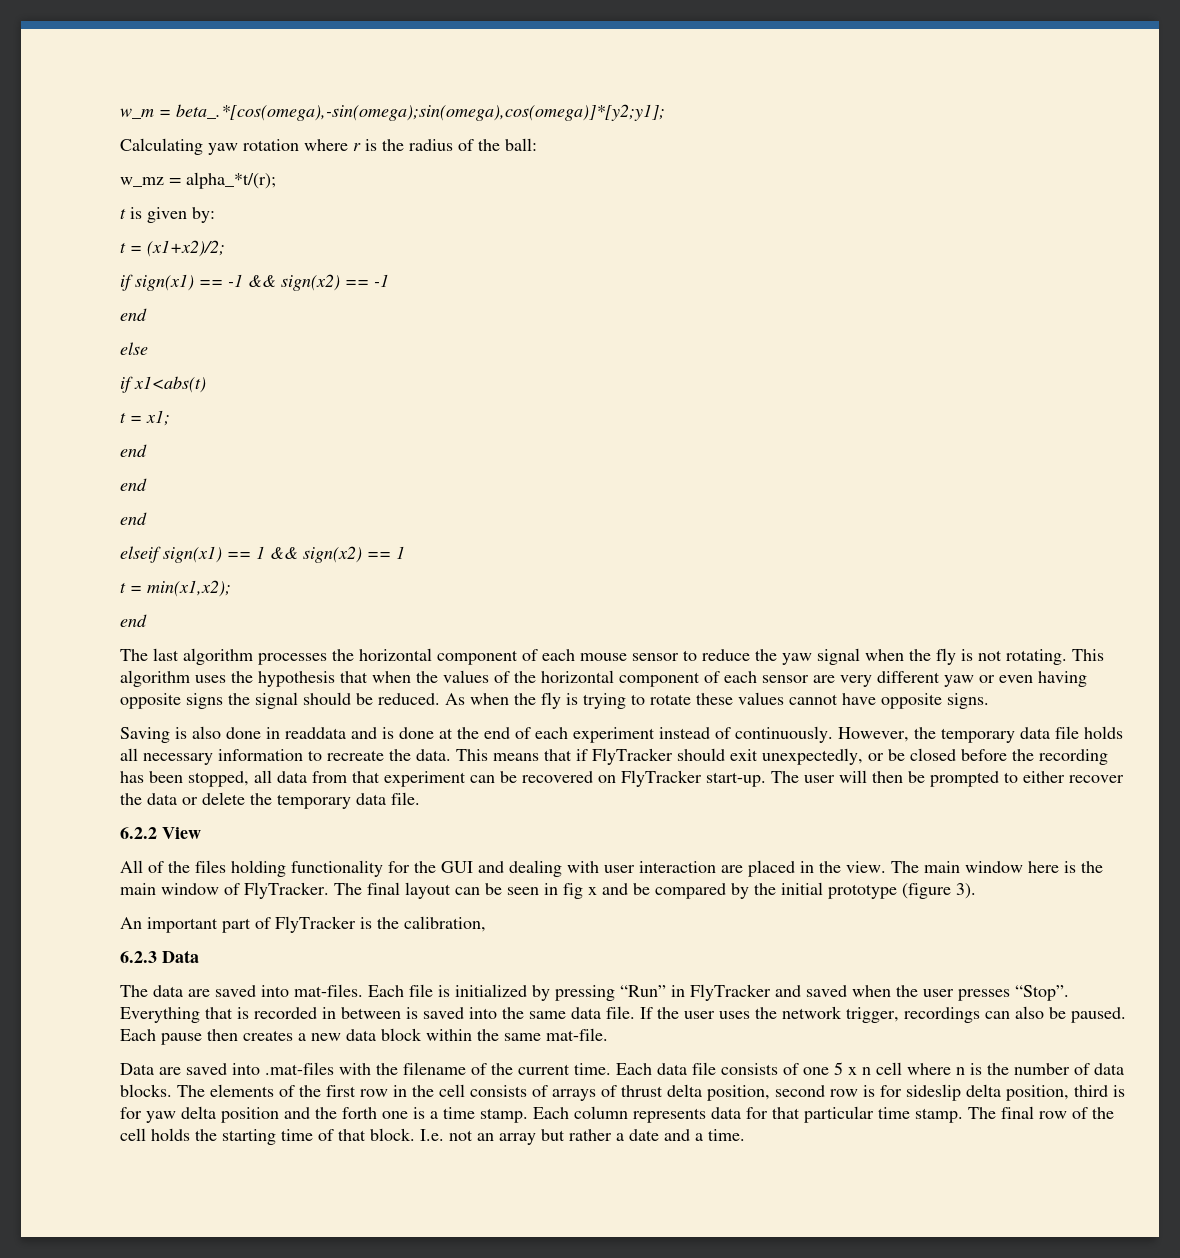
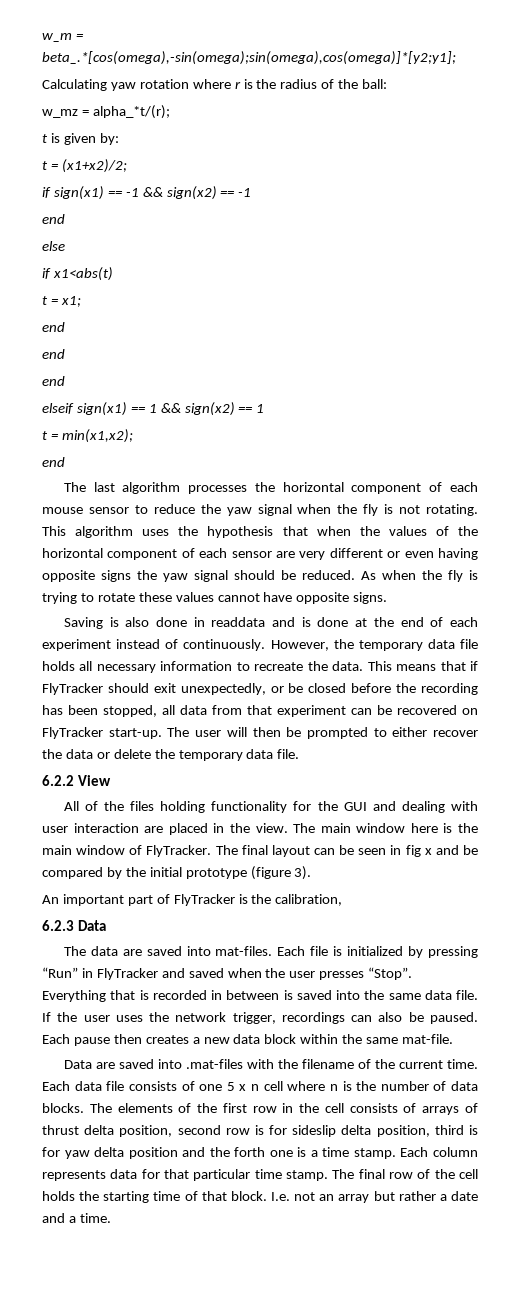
- This algorithm uses the hypothesis that when the values of the horizontal component of each sensor are very different yaw or even having opposite signs the signal should be reduced.
+ This algorithm uses the hypothesis that when the values of the horizontal component of each sensor are very different or even having opposite signs the yaw signal should be reduced.

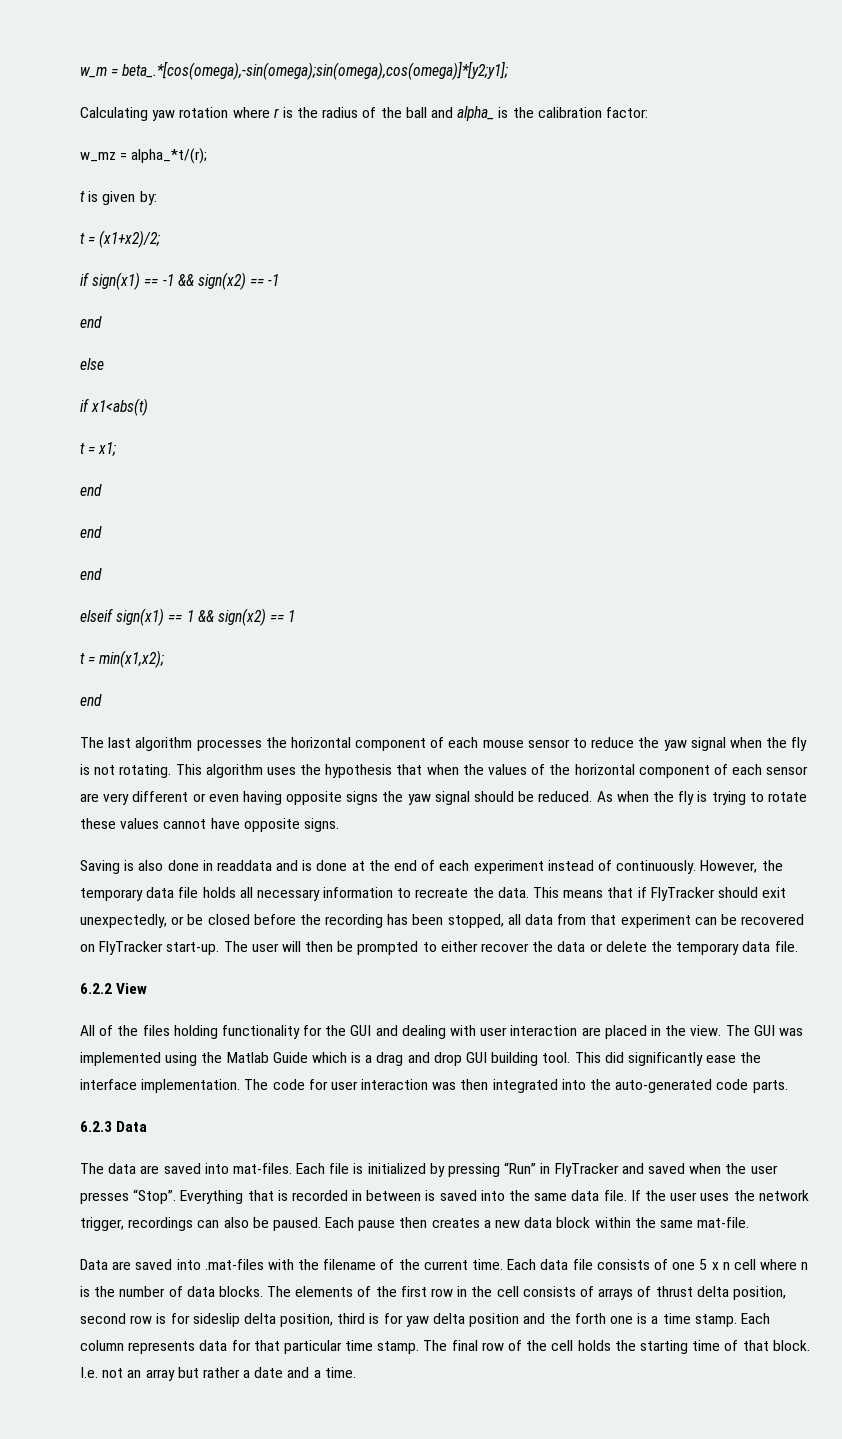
- Calculating yaw rotation where r is the radius of the ball:
+ Calculating yaw rotation where r is the radius of the ball and alpha_ is the calibration factor:
- The main window here is the main window of FlyTracker. The final layout can be seen in fig x and be compared by the initial prototype (figure 3).
- An important part of FlyTracker is the calibration,
+ The GUI was implemented using the Matlab Guide which is a drag and drop GUI building tool. This did significantly ease the interface implementation. The code for user interaction was then integrated into the auto-generated code parts.

